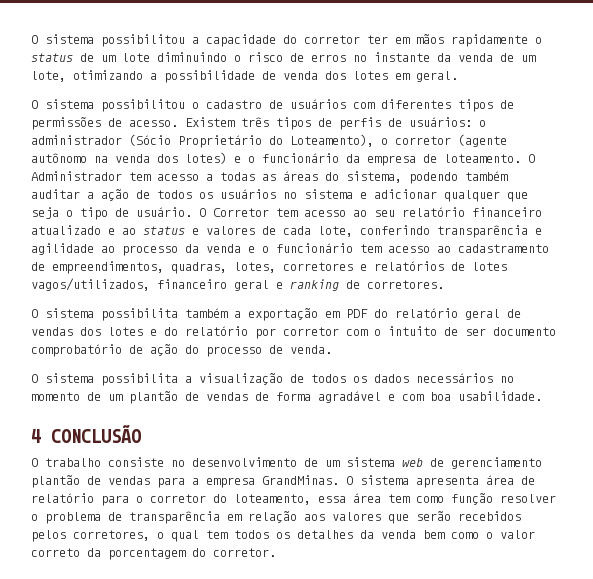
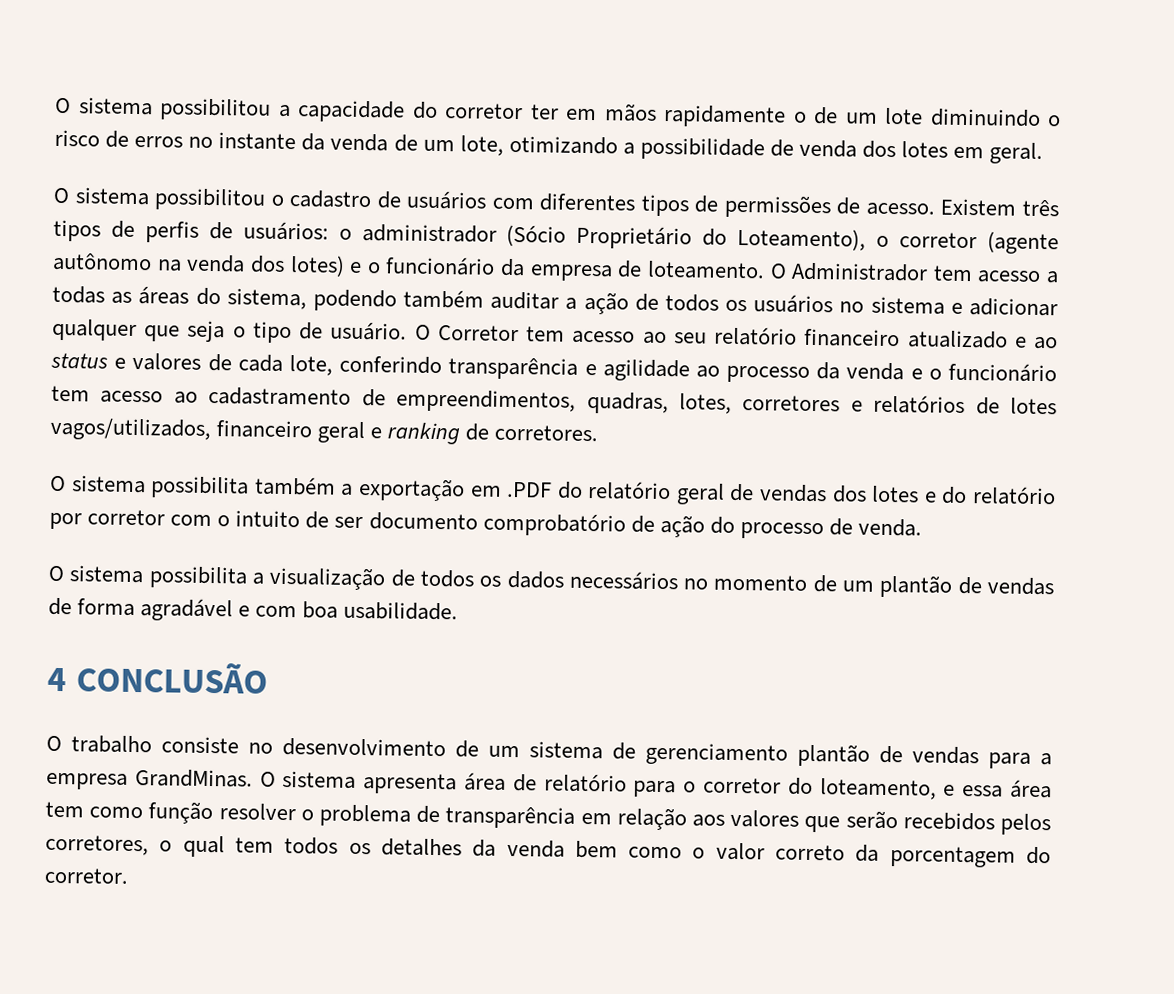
- O sistema possibilitou a capacidade do corretor ter em mãos rapidamente o status de um lote diminuindo o risco de erros no instante da venda de um lote, otimizando a possibilidade de venda dos lotes em geral.
+ O sistema possibilitou a capacidade do corretor ter em mãos rapidamente o de um lote diminuindo o risco de erros no instante da venda de um lote, otimizando a possibilidade de venda dos lotes em geral.
- O sistema possibilita também a exportação em PDF do relatório geral de vendas dos lotes e do relatório por corretor com o intuito de ser documento comprobatório de ação do processo de venda.
+ O sistema possibilita também a exportação em .PDF do relatório geral de vendas dos lotes e do relatório por corretor com o intuito de ser documento comprobatório de ação do processo de venda.
- O trabalho consiste no desenvolvimento de um sistema web de gerenciamento plantão de vendas para a empresa GrandMinas.
+ O trabalho consiste no desenvolvimento de um sistema de gerenciamento plantão de vendas para a empresa GrandMinas.
- O sistema apresenta área de relatório para o corretor do loteamento, essa área tem como função resolver o problema de transparência em relação aos valores que serão recebidos pelos corretores, o qual tem todos os detalhes da venda bem como o valor correto da porcentagem do corretor.
+ O sistema apresenta área de relatório para o corretor do loteamento, e essa área tem como função resolver o problema de transparência em relação aos valores que serão recebidos pelos corretores, o qual tem todos os detalhes da venda bem como o valor correto da porcentagem do corretor.

